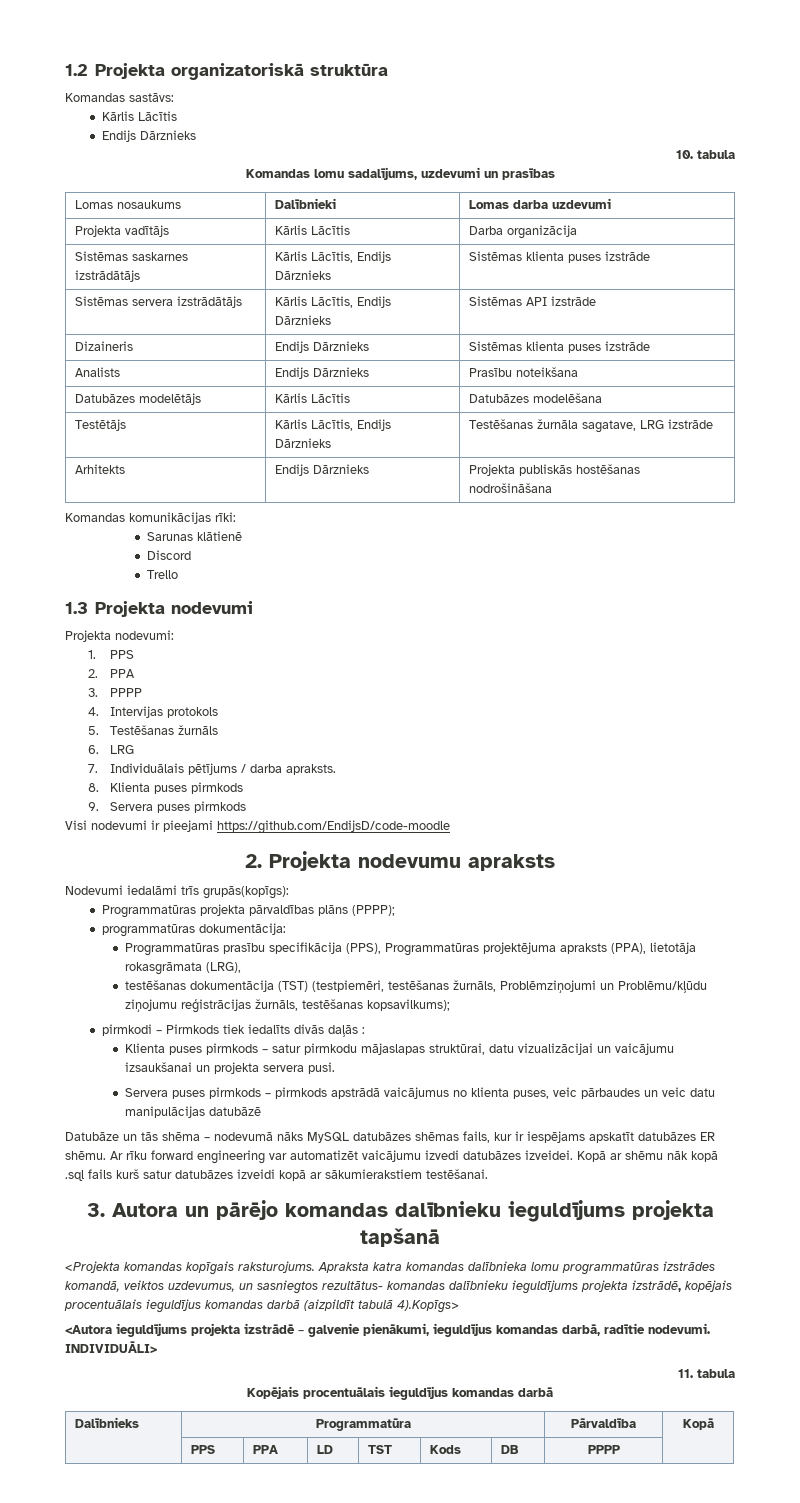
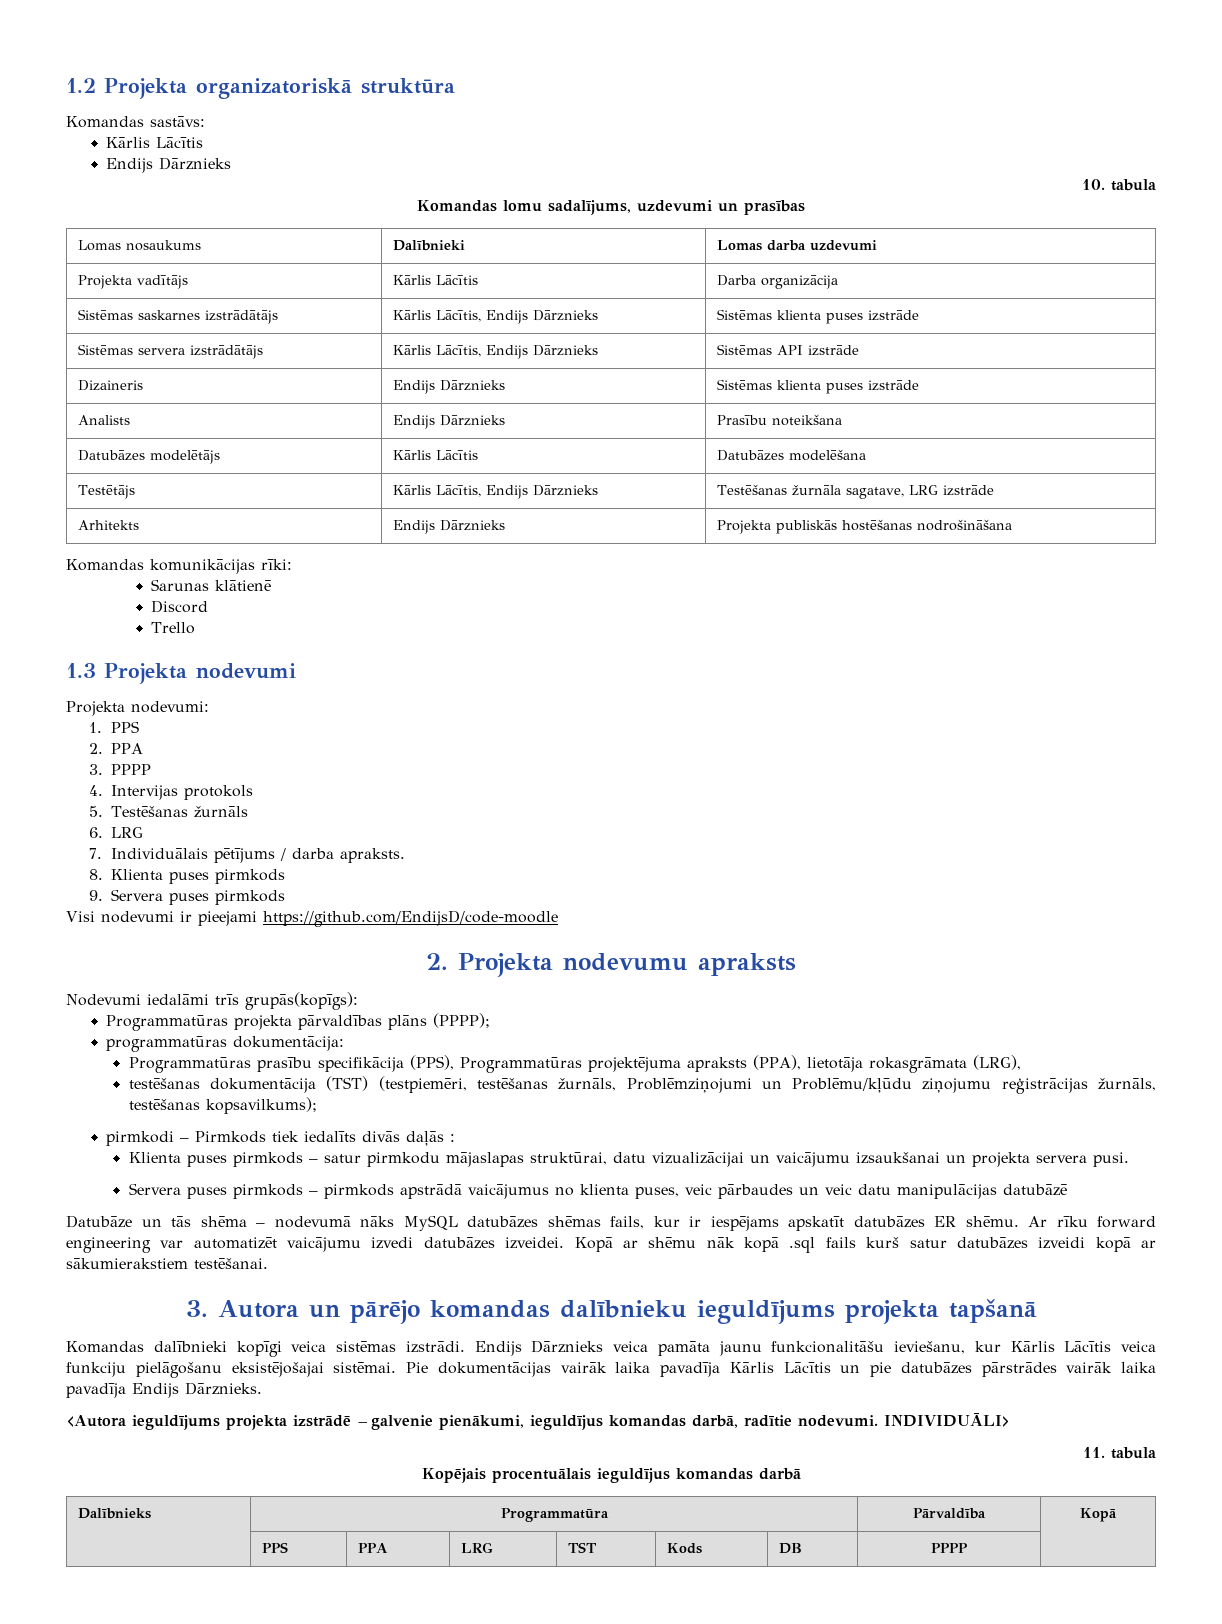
- <Projekta komandas kopīgais raksturojums. Apraksta katra komandas dalībnieka lomu programmatūras izstrādes komandā, veiktos uzdevumus, un sasniegtos rezultātus- komandas dalībnieku ieguldījums projekta izstrādē, kopējais procentuālais ieguldījus komandas darbā (aizpildīt tabulā 4).Kopīgs>
+ Komandas dalībnieki kopīgi veica sistēmas izstrādi. Endijs Dārznieks veica pamāta jaunu funkcionalitāšu ieviešanu, kur Kārlis Lācītis veica funkciju pielāgošanu eksistējošajai sistēmai. Pie dokumentācijas vairāk laika pavadīja Kārlis Lācītis un pie datubāzes pārstrādes vairāk laika pavadīja Endijs Dārznieks.
- | PPS | PPA | LD | TST | Kods | DB | PPPP |
+ | PPS | PPA | LRG | TST | Kods | DB | PPPP |

